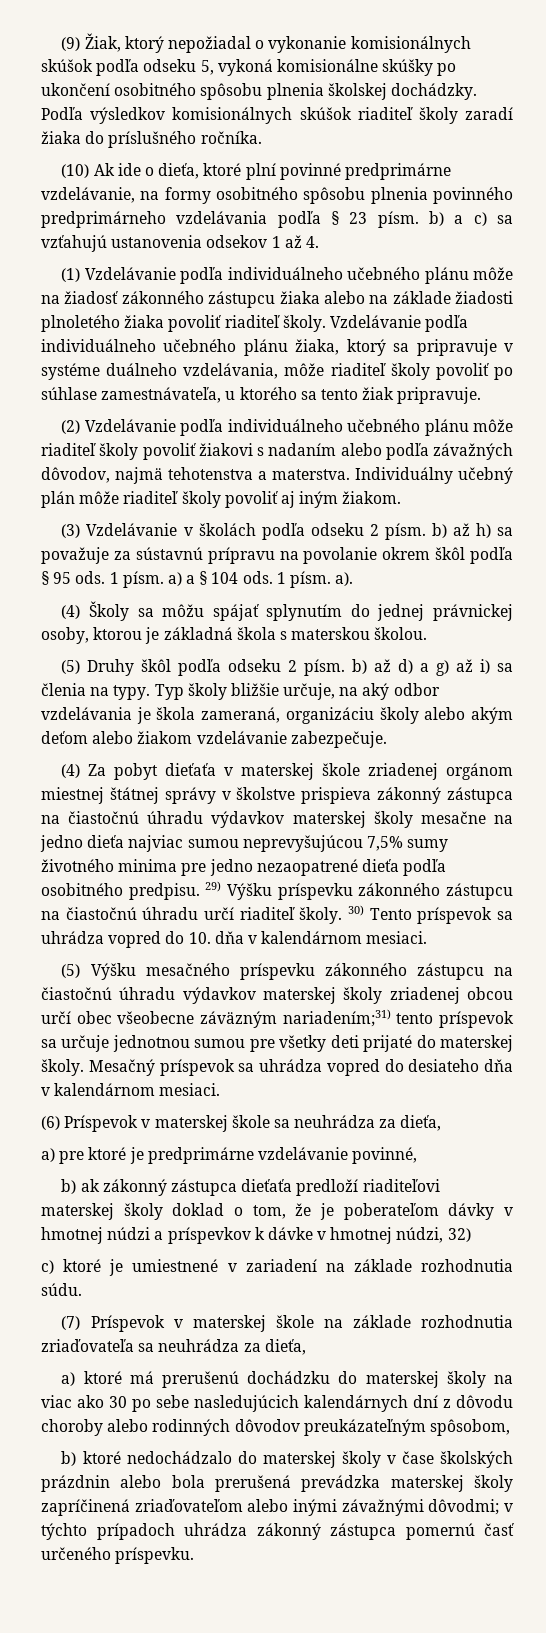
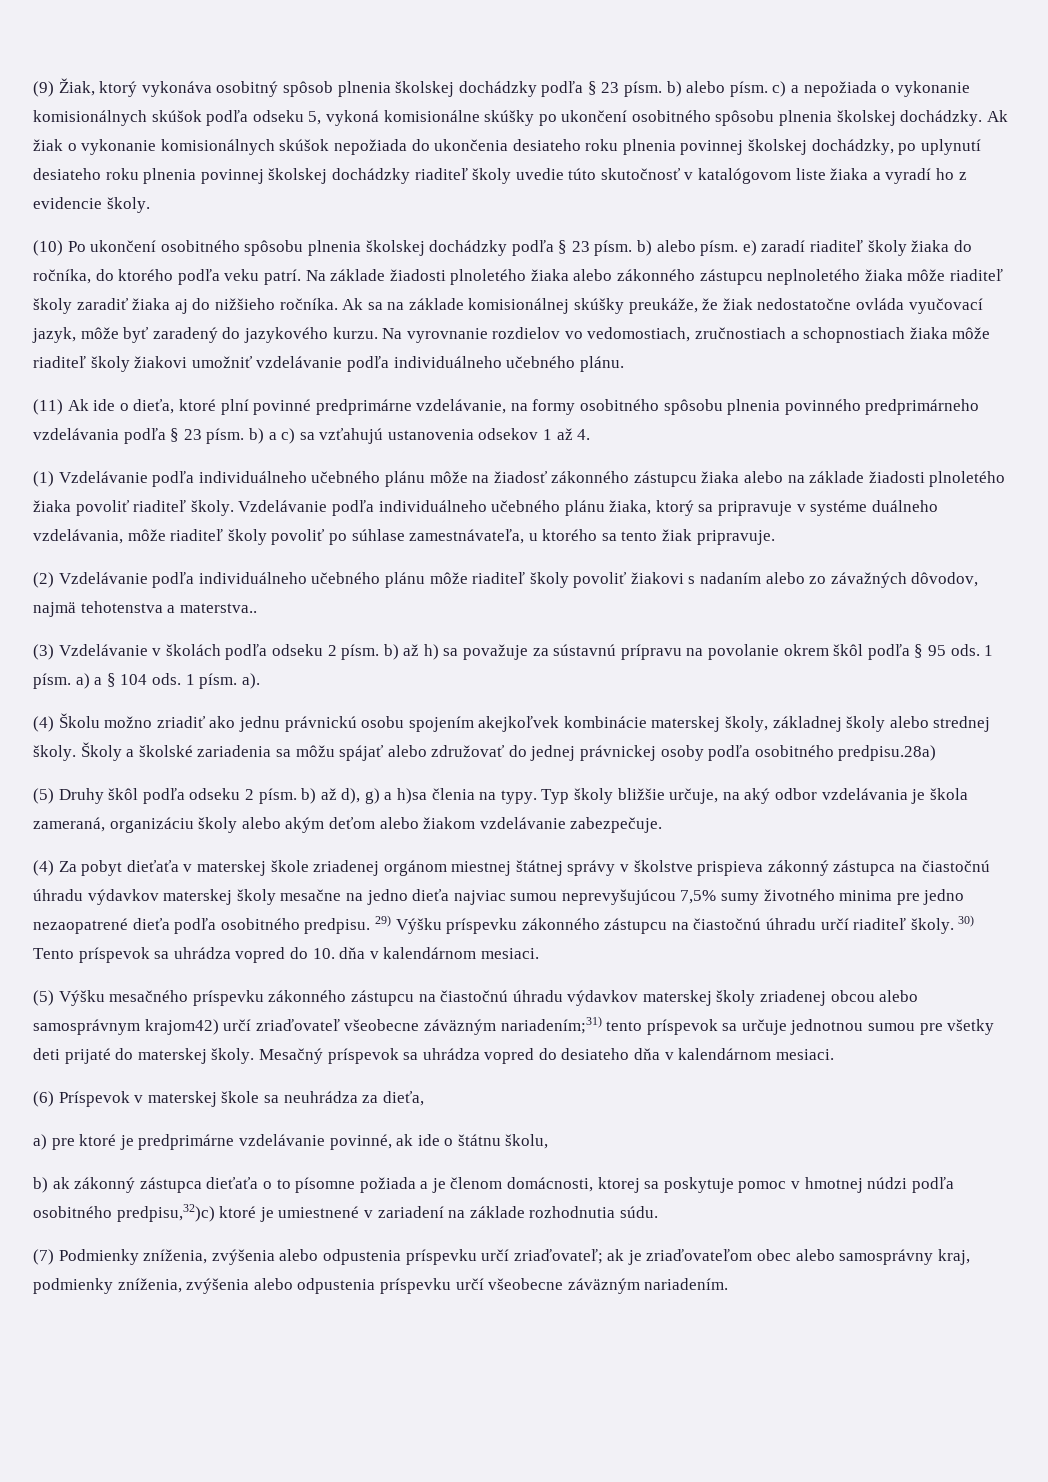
- (9) Žiak, ktorý nepožiadal o vykonanie komisionálnych skúšok podľa odseku 5, vykoná komisionálne skúšky po ukončení osobitného spôsobu plnenia školskej dochádzky.
+ (9) Žiak, ktorý vykonáva osobitný spôsob plnenia školskej dochádzky podľa § 23 písm. b) alebo písm. c) a nepožiada o vykonanie komisionálnych skúšok podľa odseku 5, vykoná komisionálne skúšky po ukončení osobitného spôsobu plnenia školskej dochádzky.
- Podľa výsledkov komisionálnych skúšok riaditeľ školy zaradí žiaka do príslušného ročníka.
- (10) Ak ide o dieťa, ktoré plní povinné predprimárne vzdelávanie, na formy osobitného spôsobu plnenia povinného predprimárneho vzdelávania podľa § 23 písm. b) a c) sa vzťahujú ustanovenia odsekov 1 až 4.
+ Ak žiak o vykonanie komisionálnych skúšok nepožiada do ukončenia desiateho roku plnenia povinnej školskej dochádzky, po uplynutí desiateho roku plnenia povinnej školskej dochádzky riaditeľ školy uvedie túto skutočnosť v katalógovom liste žiaka a vyradí ho z evidencie školy.
+ (10) Po ukončení osobitného spôsobu plnenia školskej dochádzky podľa § 23 písm. b) alebo písm. e) zaradí riaditeľ školy žiaka do ročníka, do ktorého podľa veku patrí. Na základe žiadosti plnoletého žiaka alebo zákonného zástupcu neplnoletého žiaka môže riaditeľ školy zaradiť žiaka aj do nižšieho ročníka. Ak sa na základe komisionálnej skúšky preukáže, že žiak nedostatočne ovláda vyučovací jazyk, môže byť zaradený do jazykového kurzu. Na vyrovnanie rozdielov vo vedomostiach, zručnostiach a schopnostiach žiaka môže riaditeľ školy žiakovi umožniť vzdelávanie podľa individuálneho učebného plánu.
+ (11) Ak ide o dieťa, ktoré plní povinné predprimárne vzdelávanie, na formy osobitného spôsobu plnenia povinného predprimárneho vzdelávania podľa § 23 písm. b) a c) sa vzťahujú ustanovenia odsekov 1 až 4.
- (2) Vzdelávanie podľa individuálneho učebného plánu môže riaditeľ školy povoliť žiakovi s nadaním alebo podľa závažných dôvodov, najmä tehotenstva a materstva. Individuálny učebný plán môže riaditeľ školy povoliť aj iným žiakom.
+ (2) Vzdelávanie podľa individuálneho učebného plánu môže riaditeľ školy povoliť žiakovi s nadaním alebo zo závažných dôvodov, najmä tehotenstva a materstva..
- (4) Školy sa môžu spájať splynutím do jednej právnickej osoby, ktorou je základná škola s materskou školou.
+ (4) Školu možno zriadiť ako jednu právnickú osobu spojením akejkoľvek kombinácie materskej školy, základnej školy alebo strednej školy. Školy a školské zariadenia sa môžu spájať alebo združovať do jednej právnickej osoby podľa osobitného predpisu.28a)
- (5) Druhy škôl podľa odseku 2 písm. b) až d) a g) až i) sa členia na typy.
+ (5) Druhy škôl podľa odseku 2 písm. b) až d), g) a h)sa členia na typy.
- (5) Výšku mesačného príspevku zákonného zástupcu na čiastočnú úhradu výdavkov materskej školy zriadenej obcou určí obec všeobecne záväzným nariadením;31) tento príspevok sa určuje jednotnou sumou pre všetky deti prijaté do materskej školy.
+ (5) Výšku mesačného príspevku zákonného zástupcu na čiastočnú úhradu výdavkov materskej školy zriadenej obcou alebo samosprávnym krajom42) určí zriaďovateľ všeobecne záväzným nariadením;31) tento príspevok sa určuje jednotnou sumou pre všetky deti prijaté do materskej školy.
- a) pre ktoré je predprimárne vzdelávanie povinné,
+ a) pre ktoré je predprimárne vzdelávanie povinné, ak ide o štátnu školu,
- b) ak zákonný zástupca dieťaťa predloží riaditeľovi materskej školy doklad o tom, že je poberateľom dávky v hmotnej núdzi a príspevkov k dávke v hmotnej núdzi, 32)
- c) ktoré je umiestnené v zariadení na základe rozhodnutia súdu.
+ b) ak zákonný zástupca dieťaťa o to písomne požiada a je členom domácnosti, ktorej sa poskytuje pomoc v hmotnej núdzi podľa osobitného predpisu,32)c) ktoré je umiestnené v zariadení na základe rozhodnutia súdu.
- (7) Príspevok v materskej škole na základe rozhodnutia zriaďovateľa sa neuhrádza za dieťa,
- a) ktoré má prerušenú dochádzku do materskej školy na viac ako 30 po sebe nasledujúcich kalendárnych dní z dôvodu choroby alebo rodinných dôvodov preukázateľným spôsobom,
- b) ktoré nedochádzalo do materskej školy v čase školských prázdnin alebo bola prerušená prevádzka materskej školy zapríčinená zriaďovateľom alebo inými závažnými dôvodmi; v týchto prípadoch uhrádza zákonný zástupca pomernú časť určeného príspevku.
+ (7) Podmienky zníženia, zvýšenia alebo odpustenia príspevku určí zriaďovateľ; ak je zriaďovateľom obec alebo samosprávny kraj, podmienky zníženia, zvýšenia alebo odpustenia príspevku určí všeobecne záväzným nariadením.

